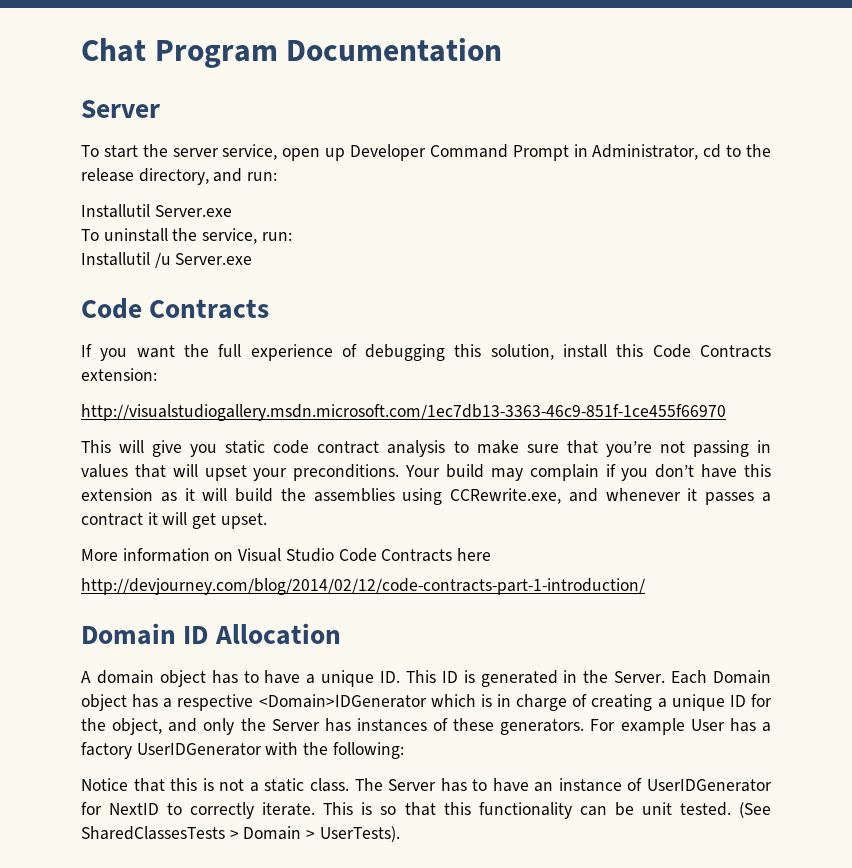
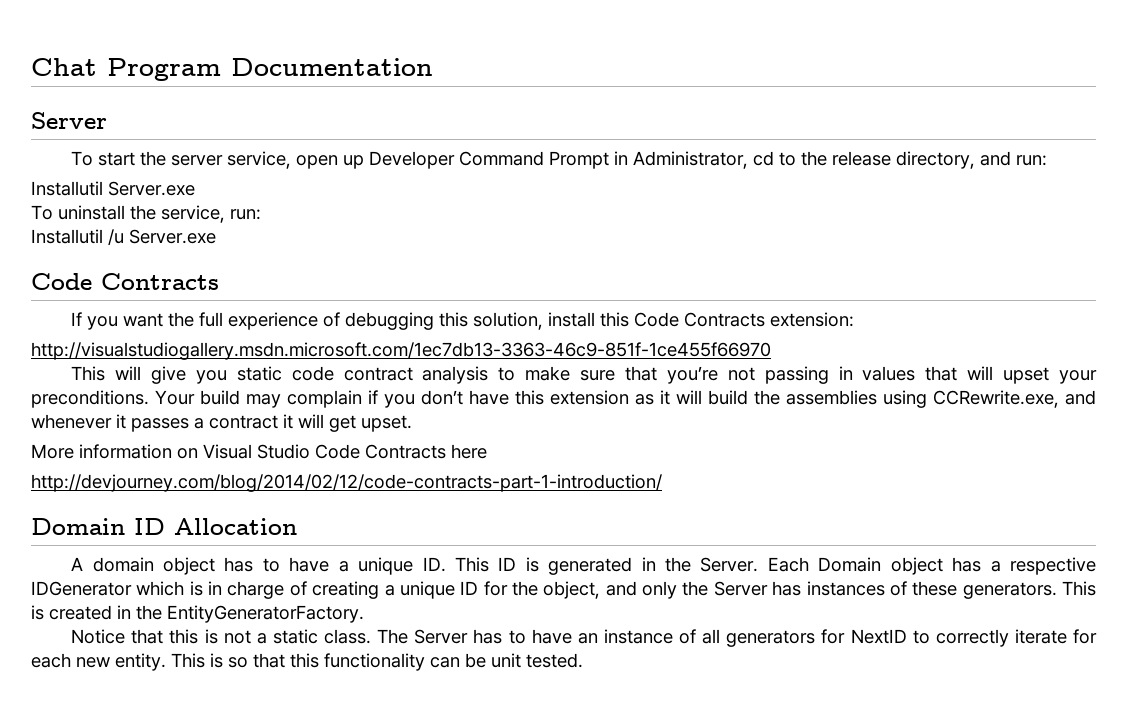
- Each Domain object has a respective <Domain>IDGenerator which is in charge of creating a unique ID for the object, and only the Server has instances of these generators.
+ Each Domain object has a respective IDGenerator which is in charge of creating a unique ID for the object, and only the Server has instances of these generators.
- For example User has a factory UserIDGenerator with the following:
+ This is created in the EntityGeneratorFactory.
- The Server has to have an instance of UserIDGenerator for NextID to correctly iterate.
+ The Server has to have an instance of all generators for NextID to correctly iterate for each new entity.
- (See SharedClassesTests > Domain > UserTests).

